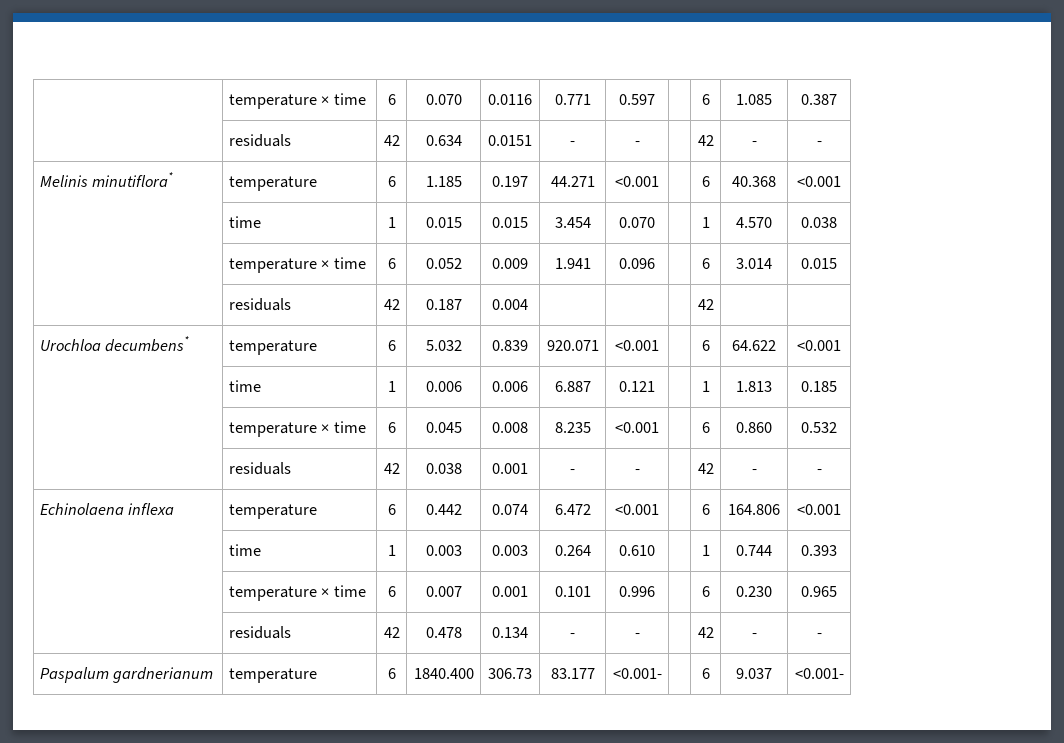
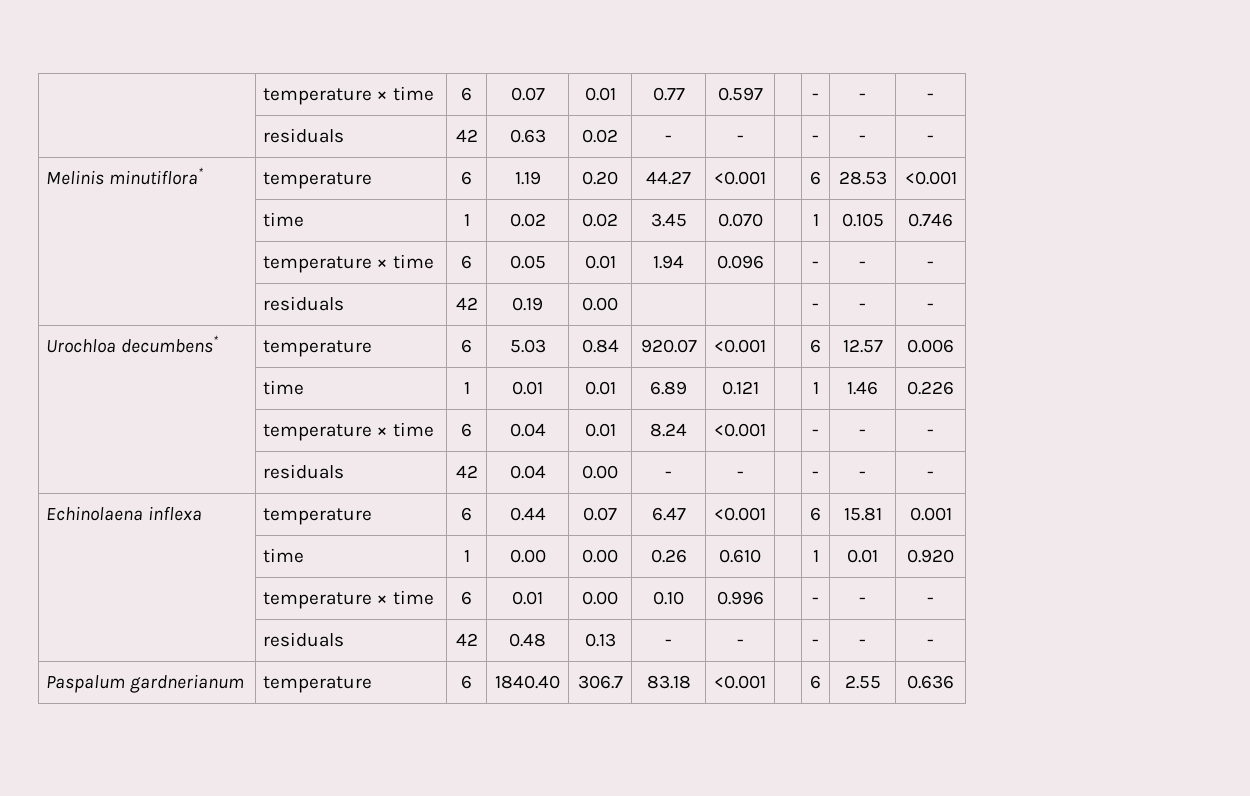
- | temperature × time | 6 | 0.070 | 0.0116 | 0.771 | 0.597 | | 6 | 1.085 | 0.387
- | residuals | 42 | 0.634 | 0.0151 | - | - | | 42 | - | -
+ | temperature × time | 6 | 0.07 | 0.01 | 0.77 | 0.597 | | - | - | -
+ | residuals | 42 | 0.63 | 0.02 | - | - | | - | - | -
- Melinis minutiflora* | temperature | 6 | 1.185 | 0.197 | 44.271 | <0.001 | | 6 | 40.368 | <0.001
- | time | 1 | 0.015 | 0.015 | 3.454 | 0.070 | | 1 | 4.570 | 0.038
- | temperature × time | 6 | 0.052 | 0.009 | 1.941 | 0.096 | | 6 | 3.014 | 0.015
- | residuals | 42 | 0.187 | 0.004 | | | | 42 | |
+ Melinis minutiflora* | temperature | 6 | 1.19 | 0.20 | 44.27 | <0.001 | | 6 | 28.53 | <0.001
+ | time | 1 | 0.02 | 0.02 | 3.45 | 0.070 | | 1 | 0.105 | 0.746
+ | temperature × time | 6 | 0.05 | 0.01 | 1.94 | 0.096 | | - | - | -
+ | residuals | 42 | 0.19 | 0.00 | | | | - | - | -
- Urochloa decumbens* | temperature | 6 | 5.032 | 0.839 | 920.071 | <0.001 | | 6 | 64.622 | <0.001
- | time | 1 | 0.006 | 0.006 | 6.887 | 0.121 | | 1 | 1.813 | 0.185
- | temperature × time | 6 | 0.045 | 0.008 | 8.235 | <0.001 | | 6 | 0.860 | 0.532
- | residuals | 42 | 0.038 | 0.001 | - | - | | 42 | - | -
+ Urochloa decumbens* | temperature | 6 | 5.03 | 0.84 | 920.07 | <0.001 | | 6 | 12.57 | 0.006
+ | time | 1 | 0.01 | 0.01 | 6.89 | 0.121 | | 1 | 1.46 | 0.226
+ | temperature × time | 6 | 0.04 | 0.01 | 8.24 | <0.001 | | - | - | -
+ | residuals | 42 | 0.04 | 0.00 | - | - | | - | - | -
- Echinolaena inflexa | temperature | 6 | 0.442 | 0.074 | 6.472 | <0.001 | | 6 | 164.806 | <0.001
- | time | 1 | 0.003 | 0.003 | 0.264 | 0.610 | | 1 | 0.744 | 0.393
- | temperature × time | 6 | 0.007 | 0.001 | 0.101 | 0.996 | | 6 | 0.230 | 0.965
- | residuals | 42 | 0.478 | 0.134 | - | - | | 42 | - | -
+ Echinolaena inflexa | temperature | 6 | 0.44 | 0.07 | 6.47 | <0.001 | | 6 | 15.81 | 0.001
+ | time | 1 | 0.00 | 0.00 | 0.26 | 0.610 | | 1 | 0.01 | 0.920
+ | temperature × time | 6 | 0.01 | 0.00 | 0.10 | 0.996 | | - | - | -
+ | residuals | 42 | 0.48 | 0.13 | - | - | | - | - | -
- Paspalum gardnerianum | temperature | 6 | 1840.400 | 306.73 | 83.177 | <0.001- | | 6 | 9.037 | <0.001-
+ Paspalum gardnerianum | temperature | 6 | 1840.40 | 306.7 | 83.18 | <0.001 | | 6 | 2.55 | 0.636

